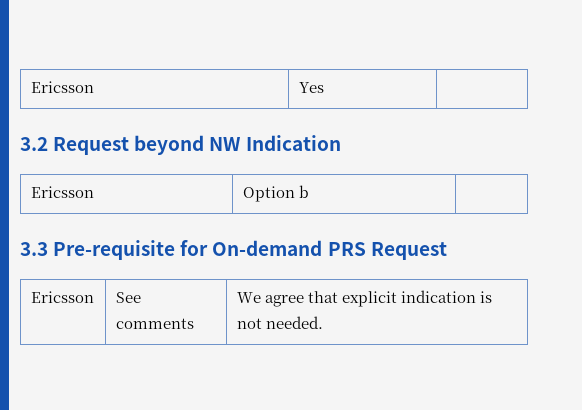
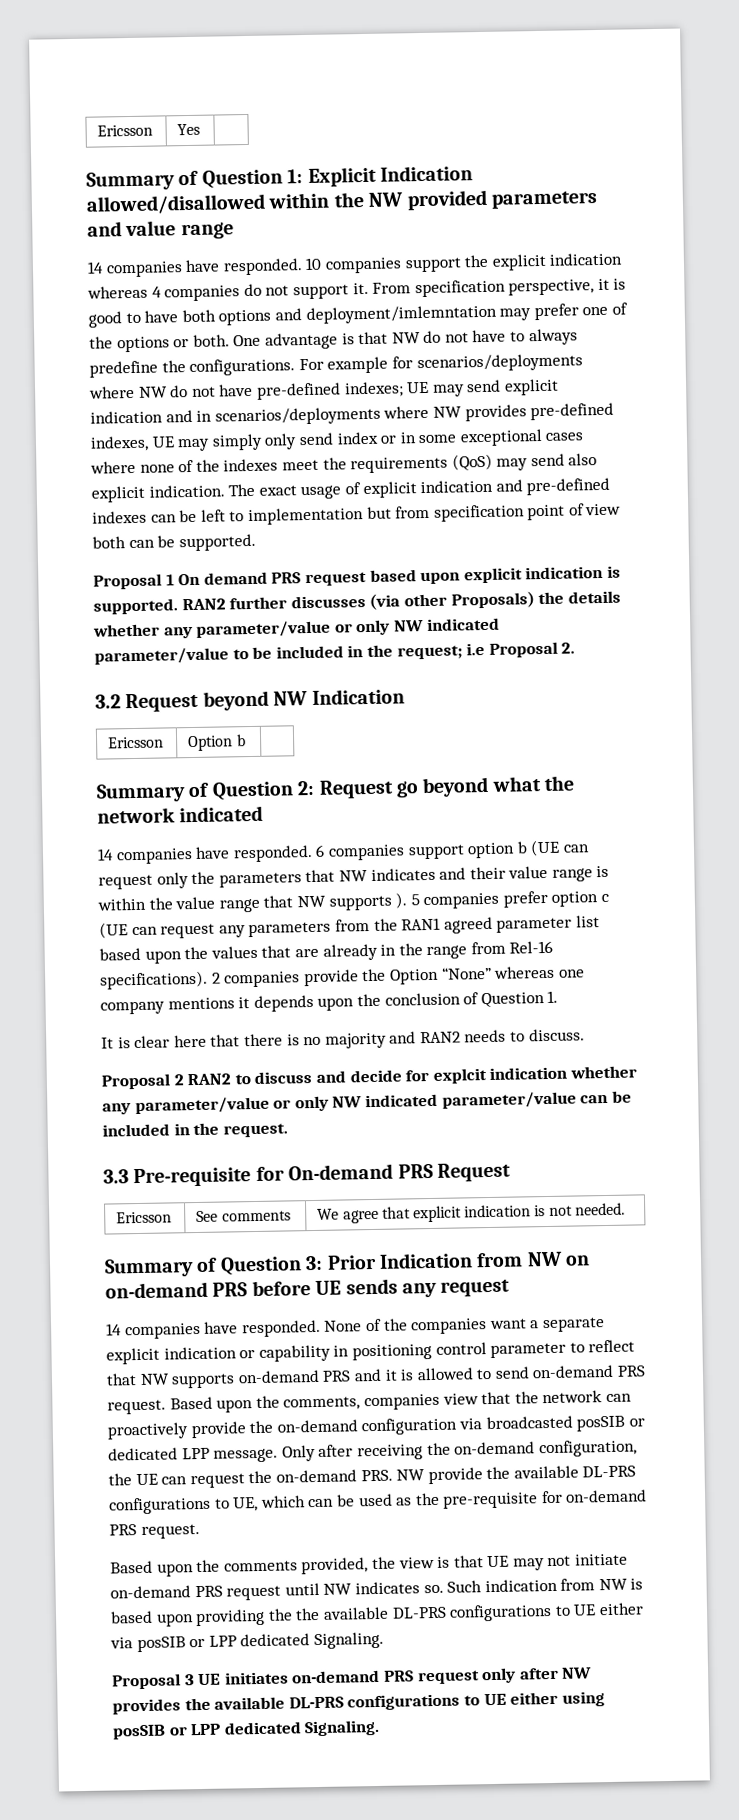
+ Summary of Question 1: Explicit Indication allowed/disallowed within the NW provided parameters and value range
+ 14 companies have responded. 10 companies support the explicit indication whereas 4 companies do not support it. From specification perspective, it is good to have both options and deployment/imlemntation may prefer one of the options or both. One advantage is that NW do not have to always predefine the configurations. For example for scenarios/deployments where NW do not have pre-defined indexes; UE may send explicit indication and in scenarios/deployments where NW provides pre-defined indexes, UE may simply only send index or in some exceptional cases where none of the indexes meet the requirements (QoS) may send also explicit indication. The exact usage of explicit indication and pre-defined indexes can be left to implementation but from specification point of view both can be supported.
+ Proposal 1 On demand PRS request based upon explicit indication is supported. RAN2 further discusses (via other Proposals) the details whether any parameter/value or only NW indicated parameter/value to be included in the request; i.e Proposal 2.
+ Summary of Question 2: Request go beyond what the network indicated
+ 14 companies have responded. 6 companies support option b (UE can request only the parameters that NW indicates and their value range is within the value range that NW supports ). 5 companies prefer option c (UE can request any parameters from the RAN1 agreed parameter list based upon the values that are already in the range from Rel-16 specifications). 2 companies provide the Option “None” whereas one company mentions it depends upon the conclusion of Question 1.
+ It is clear here that there is no majority and RAN2 needs to discuss.
+ Proposal 2 RAN2 to discuss and decide for explcit indication whether any parameter/value or only NW indicated parameter/value can be included in the request.
+ Summary of Question 3: Prior Indication from NW on on-demand PRS before UE sends any request
+ 14 companies have responded. None of the companies want a separate explicit indication or capability in positioning control parameter to reflect that NW supports on-demand PRS and it is allowed to send on-demand PRS request. Based upon the comments, companies view that the network can proactively provide the on-demand configuration via broadcasted posSIB or dedicated LPP message. Only after receiving the on-demand configuration, the UE can request the on-demand PRS. NW provide the available DL-PRS configurations to UE, which can be used as the pre-requisite for on-demand PRS request.
+ Based upon the comments provided, the view is that UE may not initiate on-demand PRS request until NW indicates so. Such indication from NW is based upon providing the the available DL-PRS configurations to UE either via posSIB or LPP dedicated Signaling.
+ Proposal 3 UE initiates on-demand PRS request only after NW provides the available DL-PRS configurations to UE either using posSIB or LPP dedicated Signaling.

